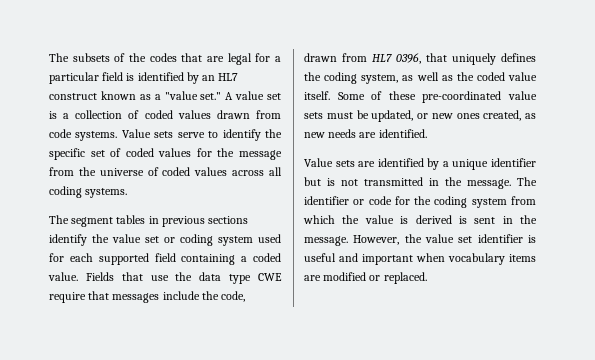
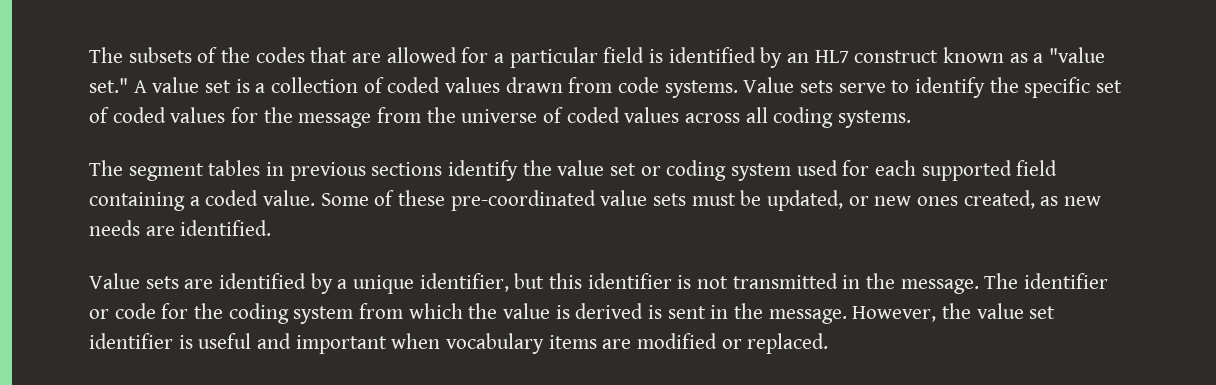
- The subsets of the codes that are legal for a particular field is identified by an HL7 construct known as a "value set."
+ The subsets of the codes that are allowed for a particular field is identified by an HL7 construct known as a "value set."
- Fields that use the data type CWE require that messages include the code, drawn from HL7 0396, that uniquely defines the coding system, as well as the coded value itself.
- Value sets are identified by a unique identifier but is not transmitted in the message.
+ Value sets are identified by a unique identifier, but this identifier is not transmitted in the message.

